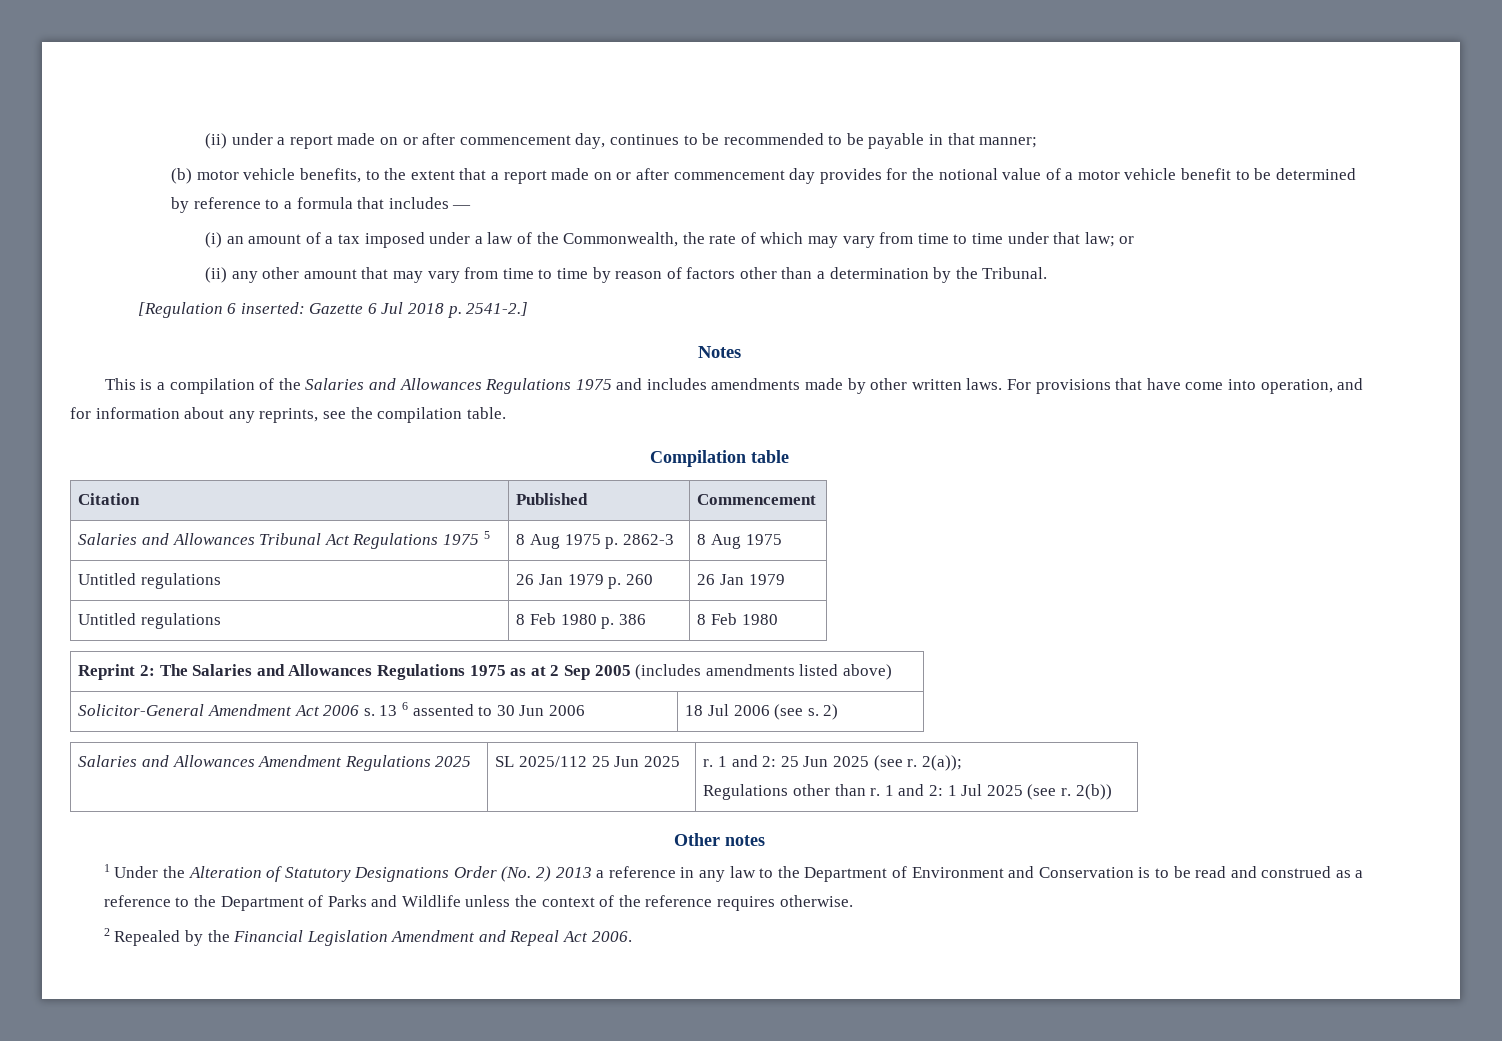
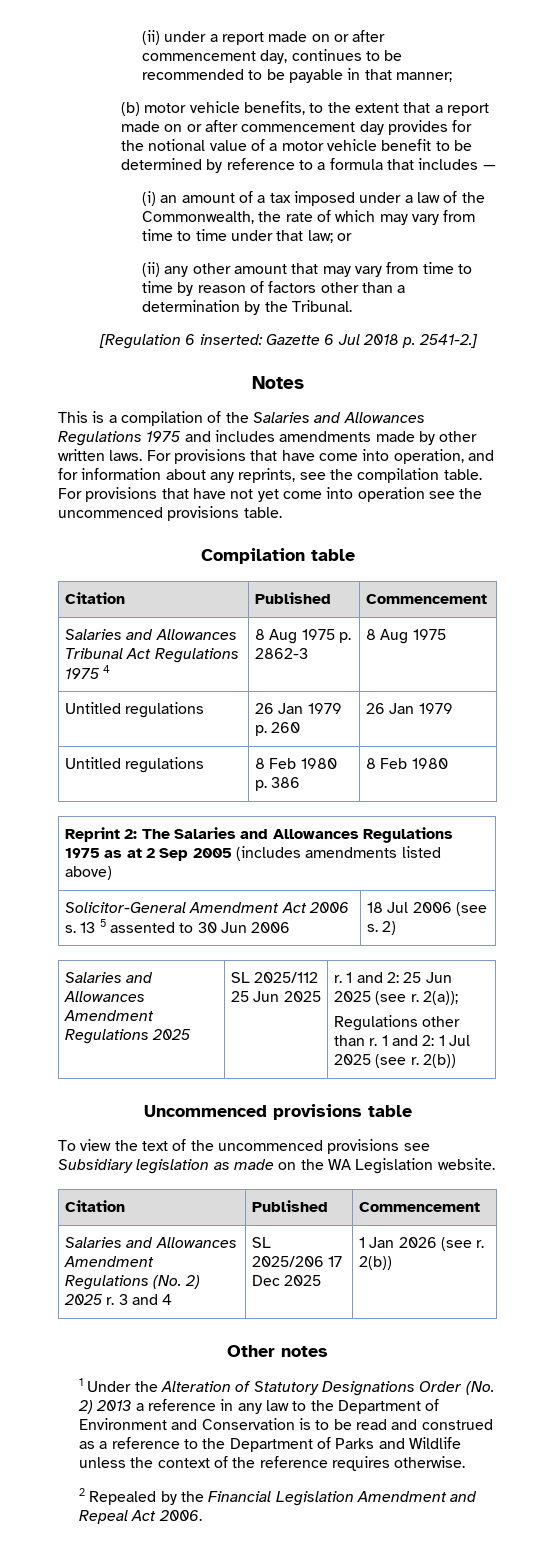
+ For provisions that have not yet come into operation see the uncommenced provisions table.
- Salaries and Allowances Tribunal Act Regulations 1975 5 | 8 Aug 1975 p. 2862-3 | 8 Aug 1975
+ Salaries and Allowances Tribunal Act Regulations 1975 4 | 8 Aug 1975 p. 2862-3 | 8 Aug 1975
- Solicitor-General Amendment Act 2006 s. 13 6 assented to 30 Jun 2006 | 18 Jul 2006 (see s. 2)
+ Solicitor-General Amendment Act 2006 s. 13 5 assented to 30 Jun 2006 | 18 Jul 2006 (see s. 2)
+ Uncommenced provisions table
+ To view the text of the uncommenced provisions see Subsidiary legislation as made on the WA Legislation website.
+ Citation | Published | Commencement
+ Salaries and Allowances Amendment Regulations (No. 2) 2025 r. 3 and 4 | SL 2025/206 17 Dec 2025 | 1 Jan 2026 (see r. 2(b))

